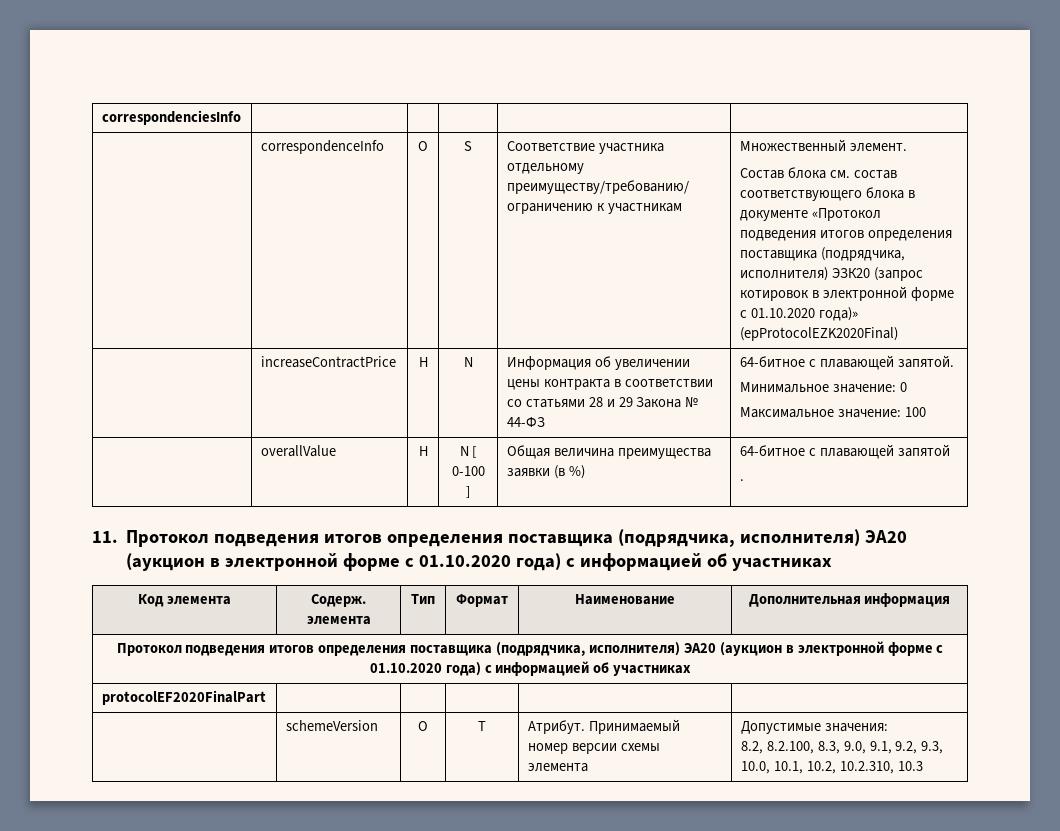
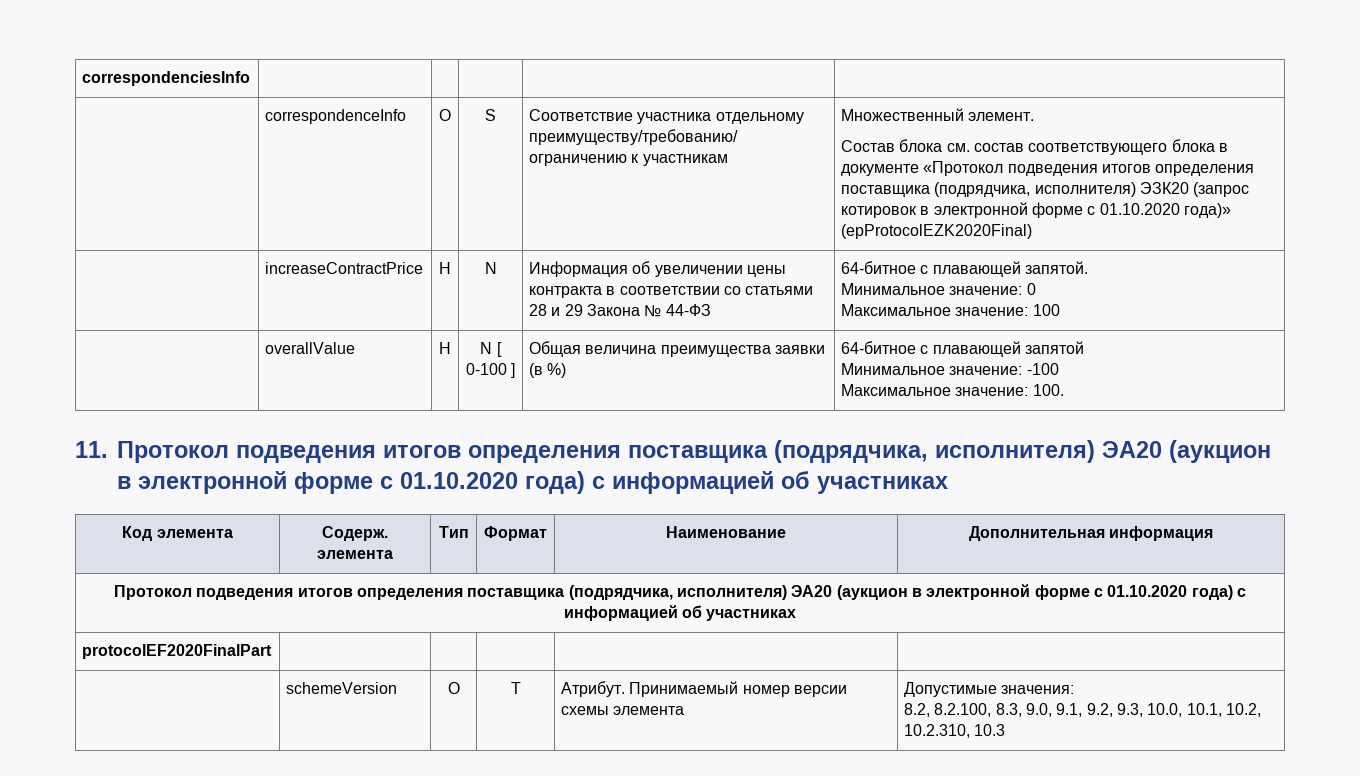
  | overallValue | Н | N [ 0-100 ] | Общая величина преимущества заявки (в %) | 64-битное с плавающей запятой
- .
+ Минимальное значение: -100
+ Максимальное значение: 100.

